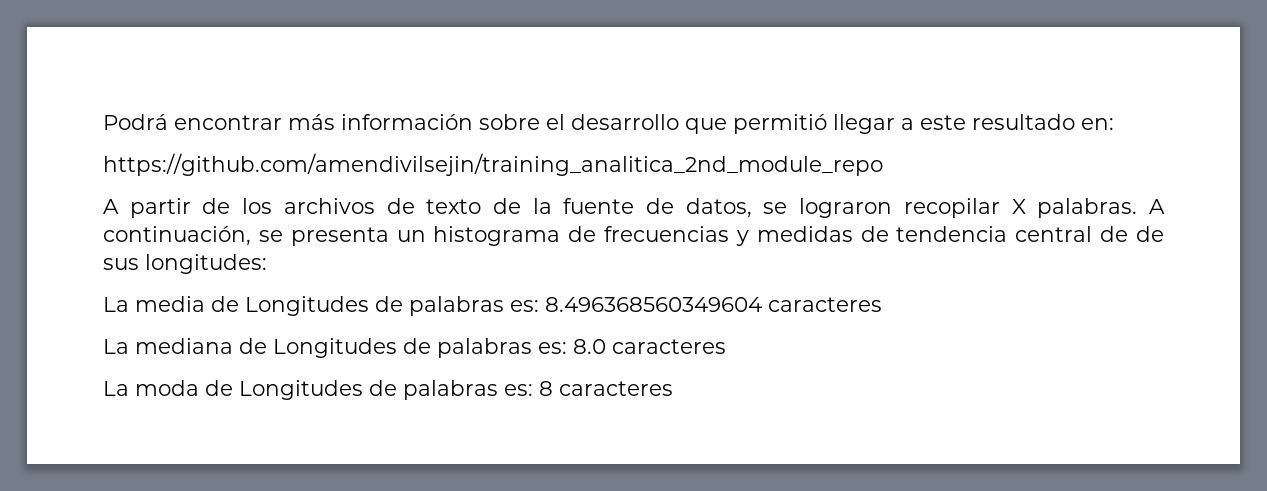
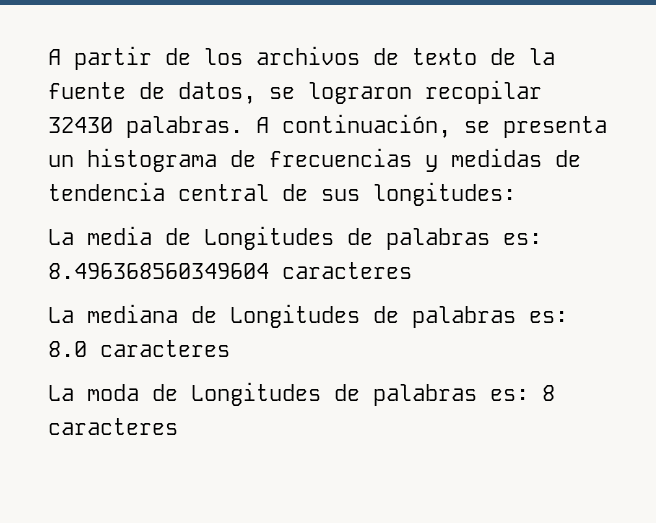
- Podrá encontrar más información sobre el desarrollo que permitió llegar a este resultado en:
- https://github.com/amendivilsejin/training_analitica_2nd_module_repo
- A partir de los archivos de texto de la fuente de datos, se lograron recopilar X palabras.
+ A partir de los archivos de texto de la fuente de datos, se lograron recopilar 32430 palabras.
- A continuación, se presenta un histograma de frecuencias y medidas de tendencia central de de sus longitudes:
+ A continuación, se presenta un histograma de frecuencias y medidas de tendencia central de sus longitudes:

